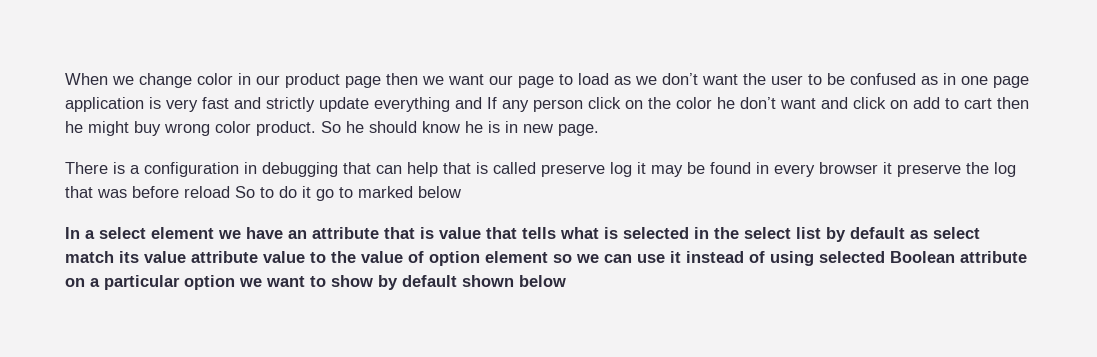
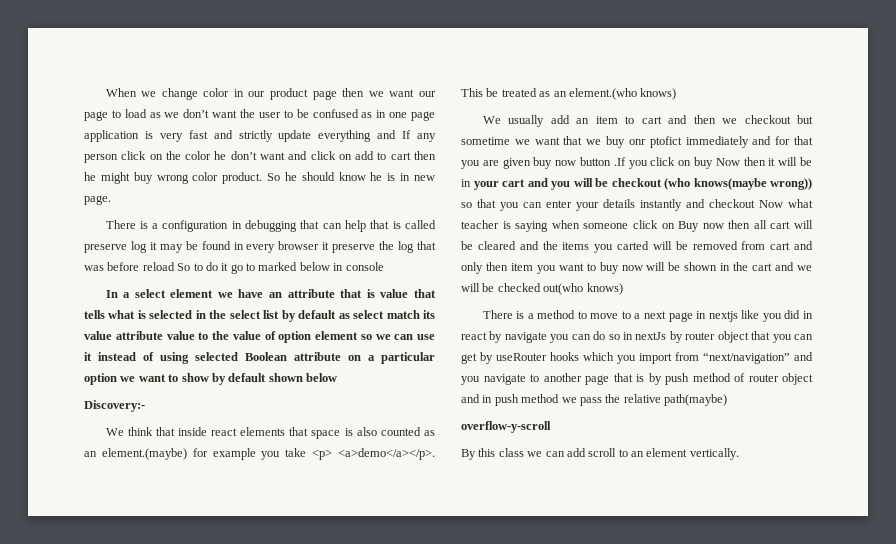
- There is a configuration in debugging that can help that is called preserve log it may be found in every browser it preserve the log that was before reload So to do it go to marked below
+ There is a configuration in debugging that can help that is called preserve log it may be found in every browser it preserve the log that was before reload So to do it go to marked below in console
+ Discovery:-
+ We think that inside react elements that space is also counted as an element.(maybe) for example you take <p> <a>demo</a></p>. This be treated as an element.(who knows)
+ We usually add an item to cart and then we checkout but sometime we want that we buy onr ptofict immediately and for that you are given buy now button .If you click on buy Now then it will be in your cart and you will be checkout (who knows(maybe wrong)) so that you can enter your details instantly and checkout Now what teacher is saying when someone click on Buy now then all cart will be cleared and the items you carted will be removed from cart and only then item you want to buy now will be shown in the cart and we will be checked out(who knows)
+ There is a method to move to a next page in nextjs like you did in react by navigate you can do so in nextJs by router object that you can get by useRouter hooks which you import from “next/navigation” and you navigate to another page that is by push method of router object and in push method we pass the relative path(maybe)
+ overflow-y-scroll
+ By this class we can add scroll to an element vertically.

